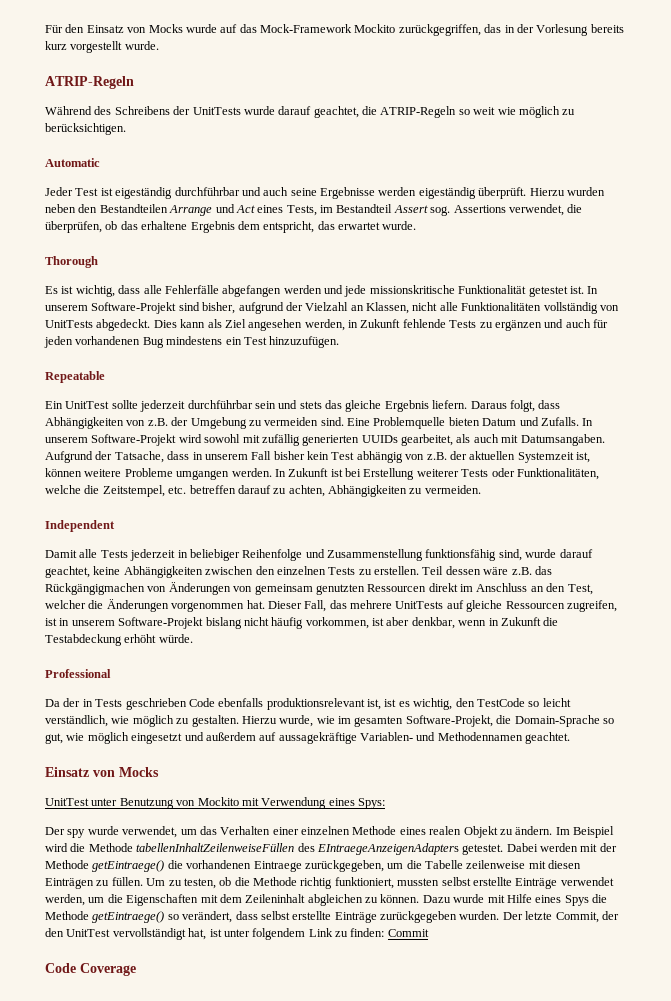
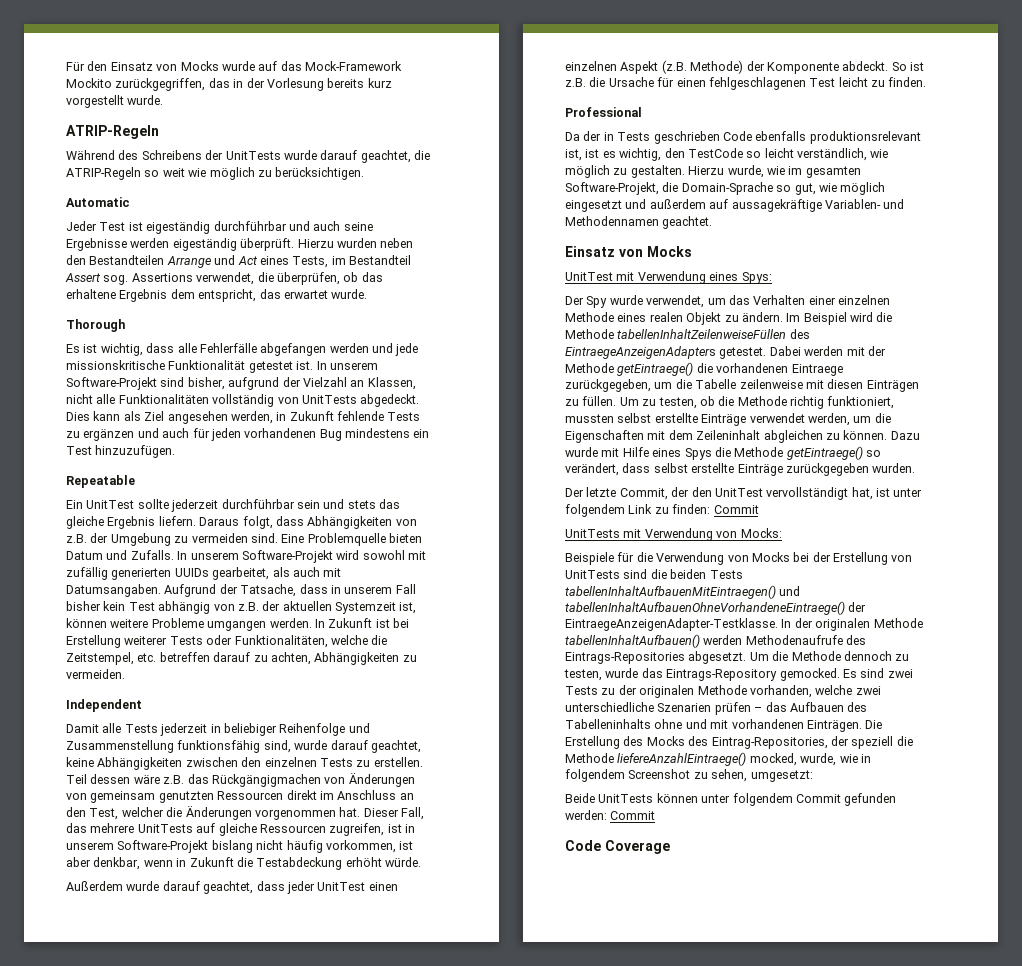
+ Außerdem wurde darauf geachtet, dass jeder UnitTest einen einzelnen Aspekt (z.B. Methode) der Komponente abdeckt. So ist z.B. die Ursache für einen fehlgeschlagenen Test leicht zu finden.
- UnitTest unter Benutzung von Mockito mit Verwendung eines Spys:
+ UnitTest mit Verwendung eines Spys:
- Der spy wurde verwendet, um das Verhalten einer einzelnen Methode eines realen Objekt zu ändern.
+ Der Spy wurde verwendet, um das Verhalten einer einzelnen Methode eines realen Objekt zu ändern.
- Im Beispiel wird die Methode tabellenInhaltZeilenweiseFüllen des EIntraegeAnzeigenAdapters getestet.
+ Im Beispiel wird die Methode tabellenInhaltZeilenweiseFüllen des EintraegeAnzeigenAdapters getestet.
- Dazu wurde mit Hilfe eines Spys die Methode getEintraege() so verändert, dass selbst erstellte Einträge zurückgegeben wurden. Der letzte Commit, der den UnitTest vervollständigt hat, ist unter folgendem Link zu finden: Commit
+ Dazu wurde mit Hilfe eines Spys die Methode getEintraege() so verändert, dass selbst erstellte Einträge zurückgegeben wurden.
+ Der letzte Commit, der den UnitTest vervollständigt hat, ist unter folgendem Link zu finden: Commit
+ UnitTests mit Verwendung von Mocks:
+ Beispiele für die Verwendung von Mocks bei der Erstellung von UnitTests sind die beiden Tests tabellenInhaltAufbauenMitEintraegen() und tabellenInhaltAufbauenOhneVorhandeneEintraege() der EintraegeAnzeigenAdapter-Testklasse. In der originalen Methode tabellenInhaltAufbauen() werden Methodenaufrufe des Eintrags-Repositories abgesetzt. Um die Methode dennoch zu testen, wurde das Eintrags-Repository gemocked. Es sind zwei Tests zu der originalen Methode vorhanden, welche zwei unterschiedliche Szenarien prüfen – das Aufbauen des Tabelleninhalts ohne und mit vorhandenen Einträgen. Die Erstellung des Mocks des Eintrag-Repositories, der speziell die Methode liefereAnzahlEintraege() mocked, wurde, wie in folgendem Screenshot zu sehen, umgesetzt:
+ Beide UnitTests können unter folgendem Commit gefunden werden: Commit

